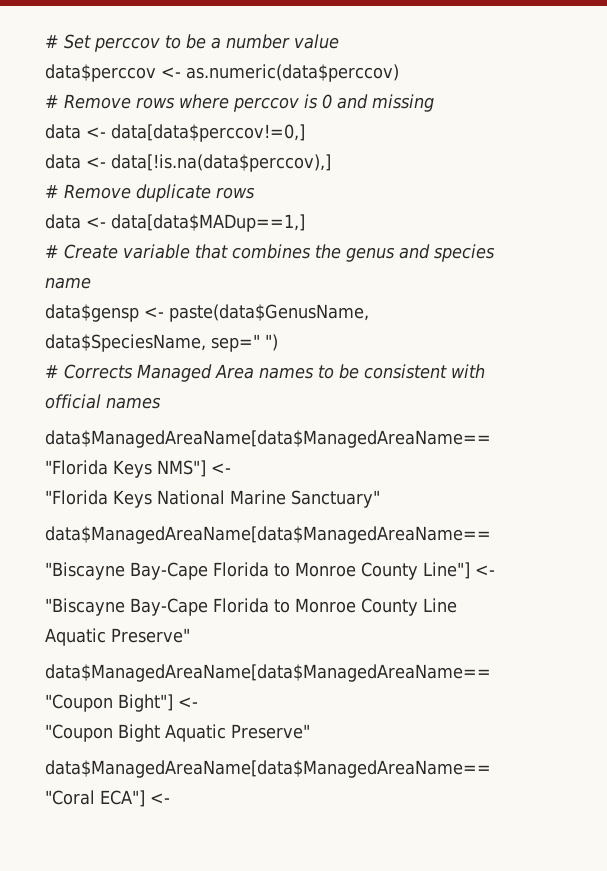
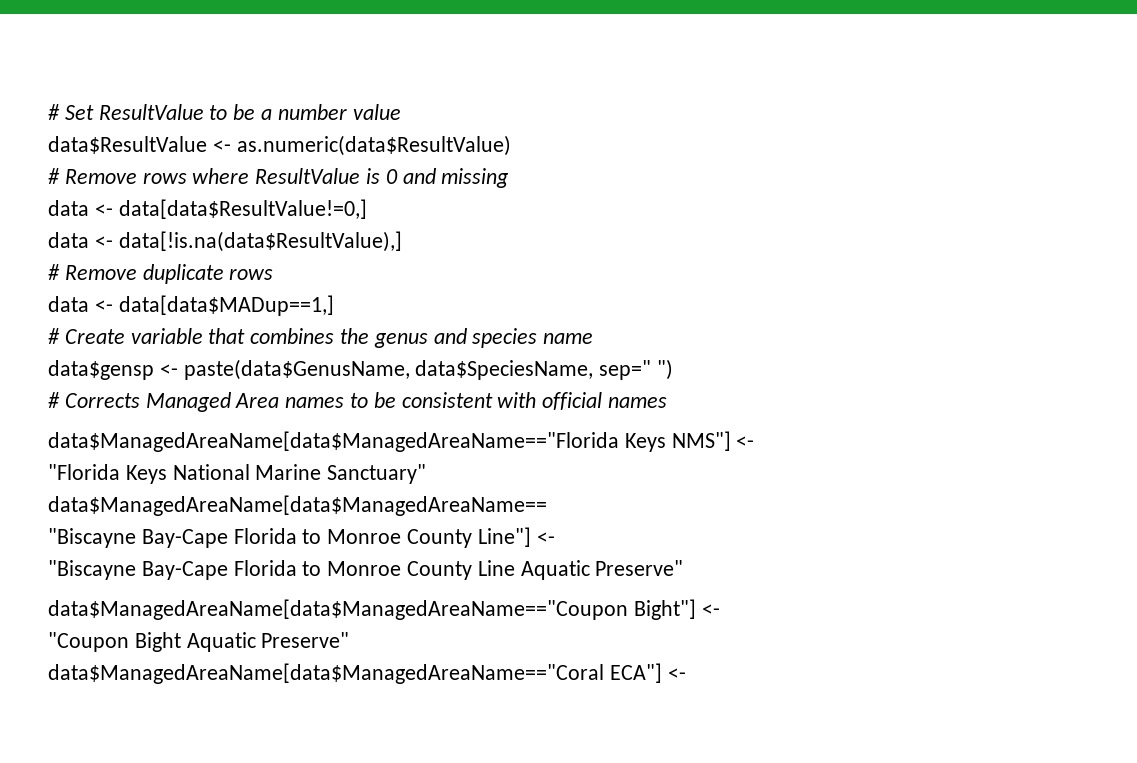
- # Set perccov to be a number value
+ # Set ResultValue to be a number value
- data$perccov <- as.numeric(data$perccov)
+ data$ResultValue <- as.numeric(data$ResultValue)
- # Remove rows where perccov is 0 and missing
+ # Remove rows where ResultValue is 0 and missing
- data <- data[data$perccov!=0,]
- data <- data[!is.na(data$perccov),]
+ data <- data[data$ResultValue!=0,]
+ data <- data[!is.na(data$ResultValue),]

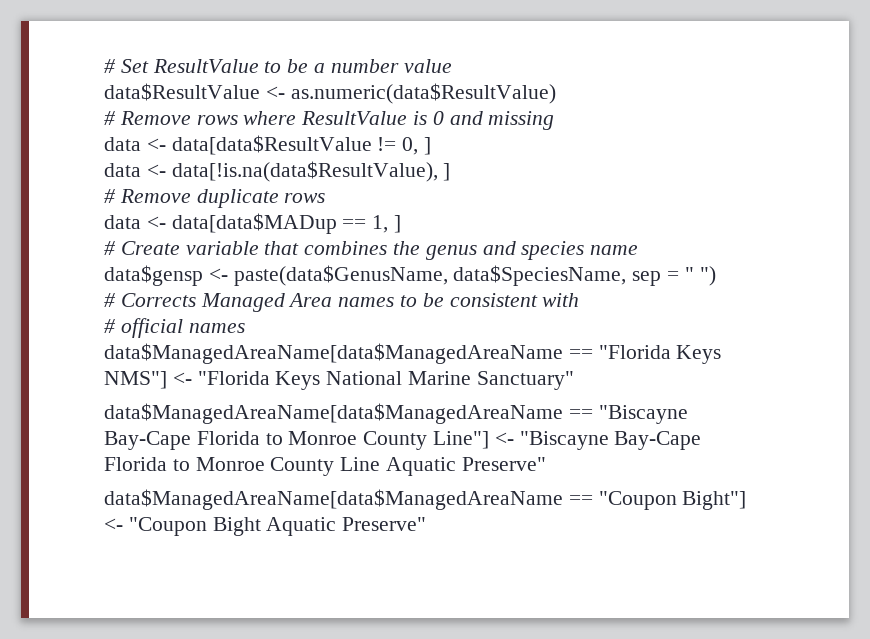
- data <- data[data$ResultValue!=0,]
- data <- data[!is.na(data$ResultValue),]
+ data <- data[data$ResultValue != 0, ]
+ data <- data[!is.na(data$ResultValue), ]
- data <- data[data$MADup==1,]
+ data <- data[data$MADup == 1, ]
- data$gensp <- paste(data$GenusName, data$SpeciesName, sep=" ")
+ data$gensp <- paste(data$GenusName, data$SpeciesName, sep = " ")
- # Corrects Managed Area names to be consistent with official names
+ # Corrects Managed Area names to be consistent with
+ # official names
- data$ManagedAreaName[data$ManagedAreaName=="Florida Keys NMS"] <-
- "Florida Keys National Marine Sanctuary"
+ data$ManagedAreaName[data$ManagedAreaName == "Florida Keys NMS"] <- "Florida Keys National Marine Sanctuary"
- data$ManagedAreaName[data$ManagedAreaName==
- "Biscayne Bay-Cape Florida to Monroe County Line"] <-
- "Biscayne Bay-Cape Florida to Monroe County Line Aquatic Preserve"
+ data$ManagedAreaName[data$ManagedAreaName == "Biscayne Bay-Cape Florida to Monroe County Line"] <- "Biscayne Bay-Cape Florida to Monroe County Line Aquatic Preserve"
- data$ManagedAreaName[data$ManagedAreaName=="Coupon Bight"] <-
- "Coupon Bight Aquatic Preserve"
+ data$ManagedAreaName[data$ManagedAreaName == "Coupon Bight"] <- "Coupon Bight Aquatic Preserve"
- data$ManagedAreaName[data$ManagedAreaName=="Coral ECA"] <-

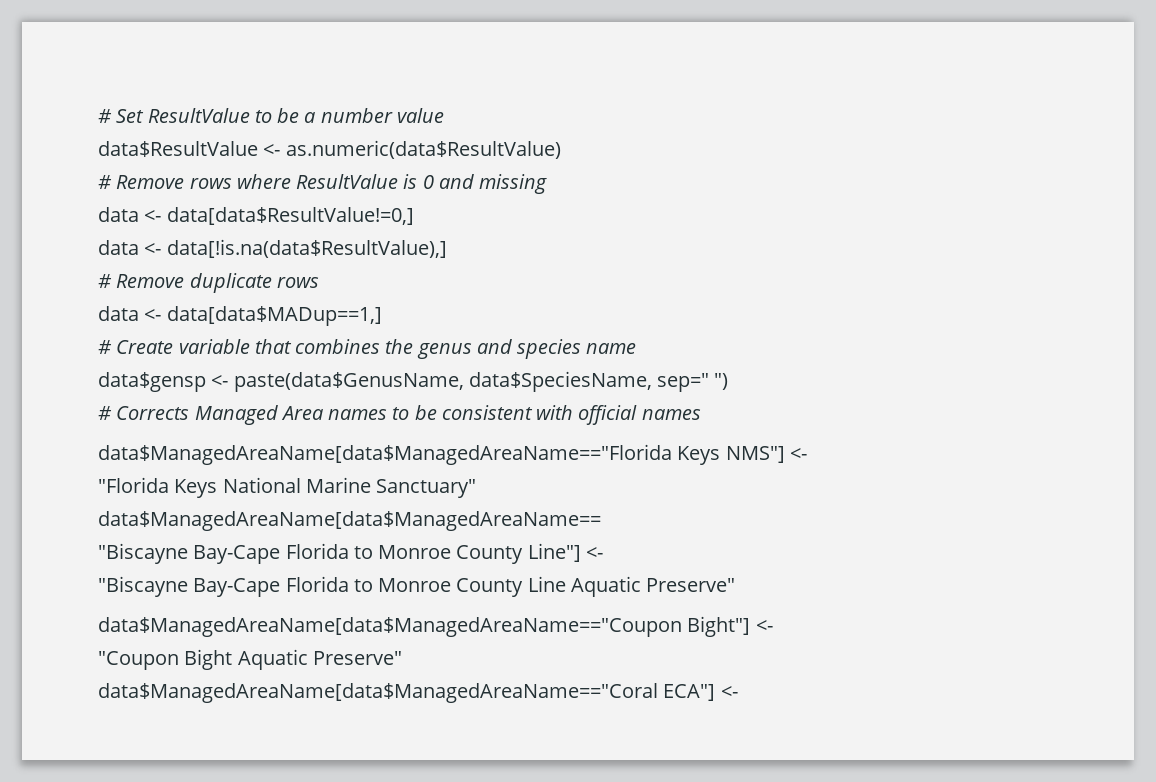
- data <- data[data$ResultValue != 0, ]
- data <- data[!is.na(data$ResultValue), ]
+ data <- data[data$ResultValue!=0,]
+ data <- data[!is.na(data$ResultValue),]
- data <- data[data$MADup == 1, ]
+ data <- data[data$MADup==1,]
- data$gensp <- paste(data$GenusName, data$SpeciesName, sep = " ")
+ data$gensp <- paste(data$GenusName, data$SpeciesName, sep=" ")
- # Corrects Managed Area names to be consistent with
- # official names
+ # Corrects Managed Area names to be consistent with official names
- data$ManagedAreaName[data$ManagedAreaName == "Florida Keys NMS"] <- "Florida Keys National Marine Sanctuary"
+ data$ManagedAreaName[data$ManagedAreaName=="Florida Keys NMS"] <-
+ "Florida Keys National Marine Sanctuary"
- data$ManagedAreaName[data$ManagedAreaName == "Biscayne Bay-Cape Florida to Monroe County Line"] <- "Biscayne Bay-Cape Florida to Monroe County Line Aquatic Preserve"
+ data$ManagedAreaName[data$ManagedAreaName==
+ "Biscayne Bay-Cape Florida to Monroe County Line"] <-
+ "Biscayne Bay-Cape Florida to Monroe County Line Aquatic Preserve"
- data$ManagedAreaName[data$ManagedAreaName == "Coupon Bight"] <- "Coupon Bight Aquatic Preserve"
+ data$ManagedAreaName[data$ManagedAreaName=="Coupon Bight"] <-
+ "Coupon Bight Aquatic Preserve"
+ data$ManagedAreaName[data$ManagedAreaName=="Coral ECA"] <-

